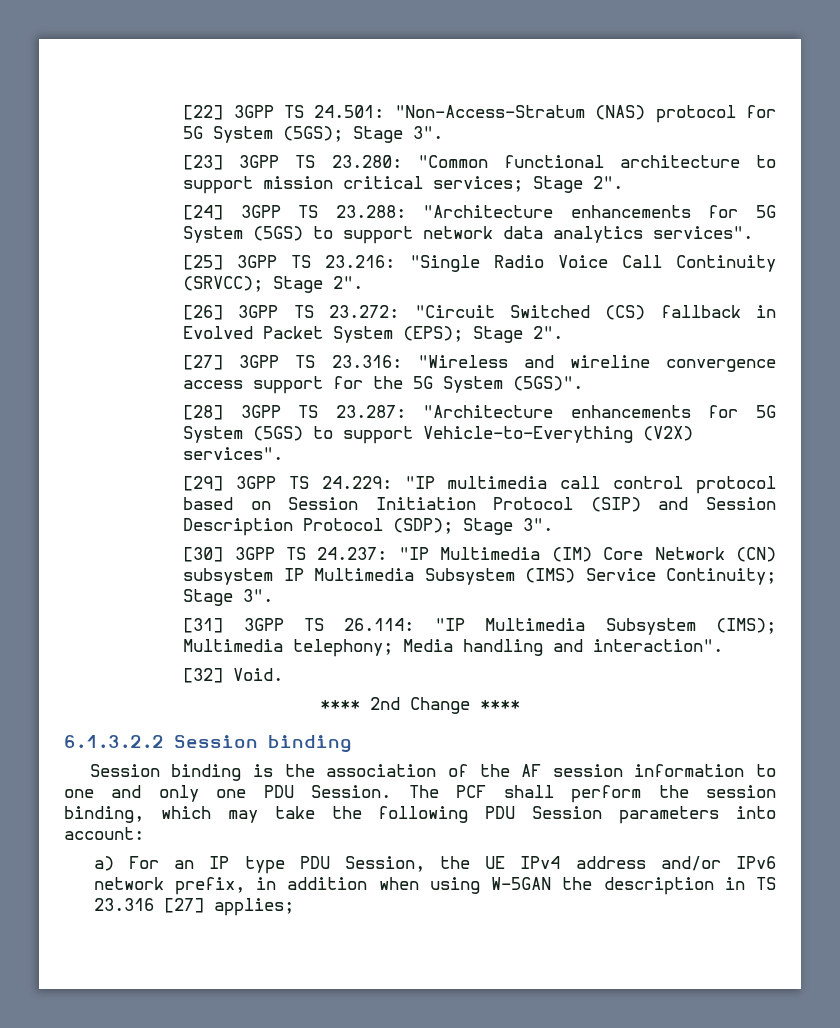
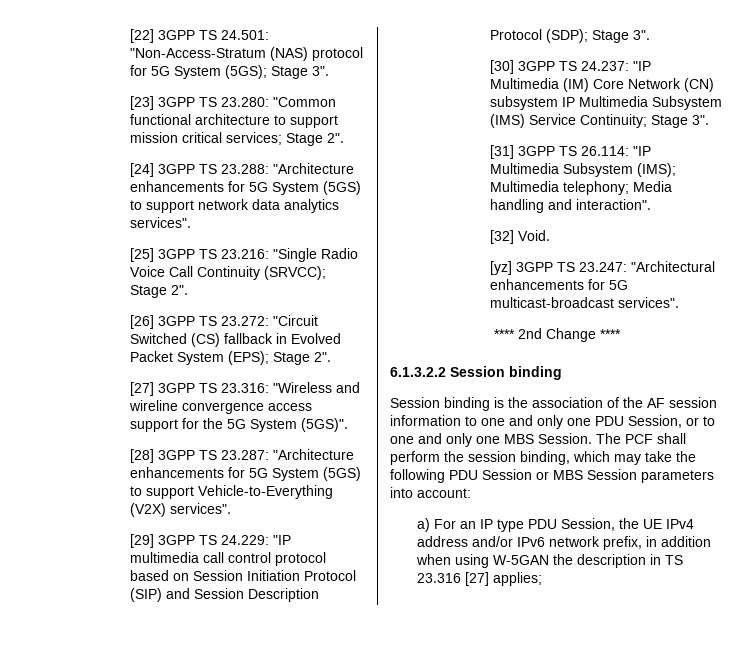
+ [yz] 3GPP TS 23.247: "Architectural enhancements for 5G multicast-broadcast services".
- Session binding is the association of the AF session information to one and only one PDU Session.
+ Session binding is the association of the AF session information to one and only one PDU Session, or to one and only one MBS Session.
- The PCF shall perform the session binding, which may take the following PDU Session parameters into account:
+ The PCF shall perform the session binding, which may take the following PDU Session or MBS Session parameters into account:

